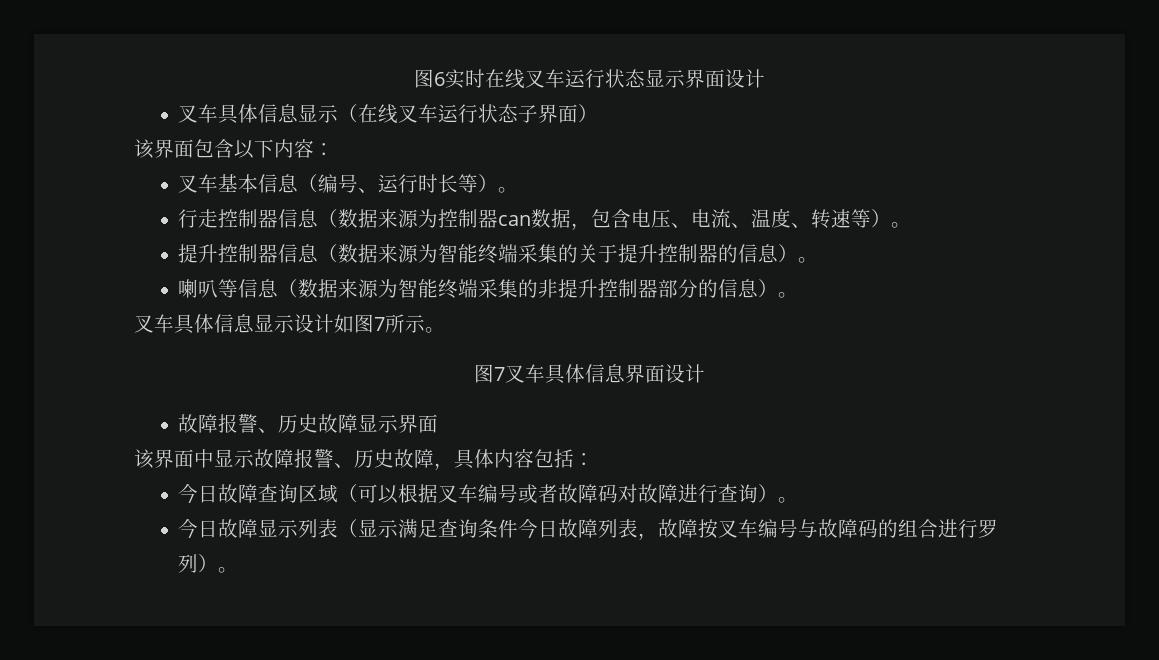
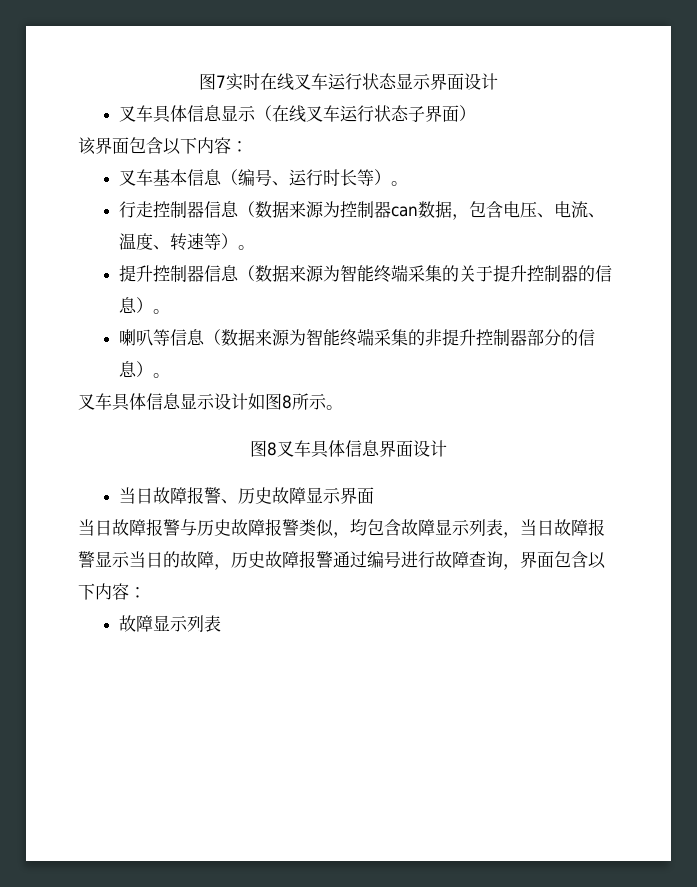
- 图6实时在线叉车运行状态显示界面设计
+ 图7实时在线叉车运行状态显示界面设计
- 叉车具体信息显示设计如图7所示。
+ 叉车具体信息显示设计如图8所示。
- 图7叉车具体信息界面设计
+ 图8叉车具体信息界面设计
- 故障报警、历史故障显示界面
+ 当日故障报警、历史故障显示界面
- 该界面中显示故障报警、历史故障，具体内容包括：
- 今日故障查询区域（可以根据叉车编号或者故障码对故障进行查询）。
- 今日故障显示列表（显示满足查询条件今日故障列表，故障按叉车编号与故障码的组合进行罗列）。
+ 当日故障报警与历史故障报警类似，均包含故障显示列表，当日故障报警显示当日的故障，历史故障报警通过编号进行故障查询，界面包含以下内容：
+ 故障显示列表

